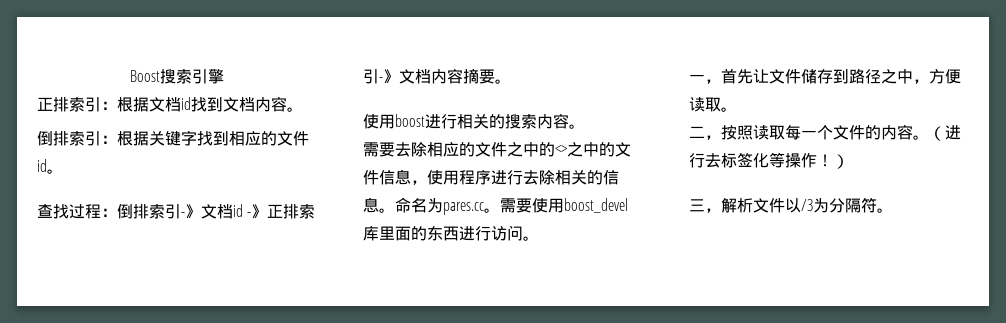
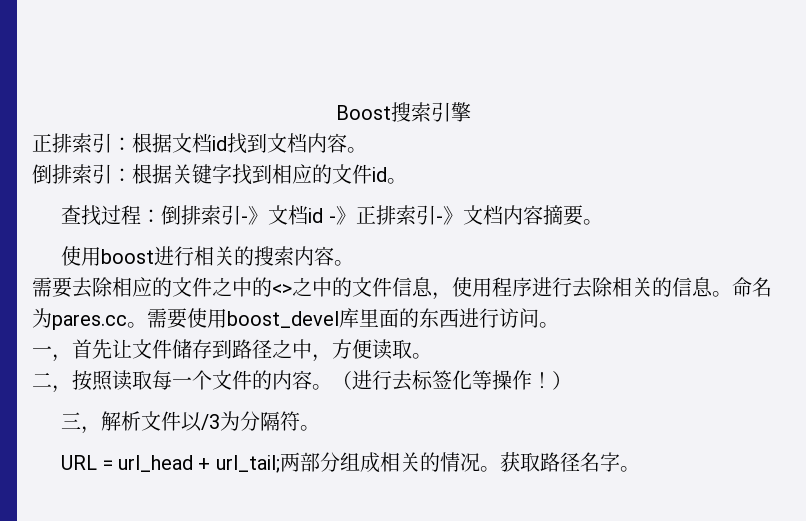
+ URL = url_head + url_tail;两部分组成相关的情况。获取路径名字。

